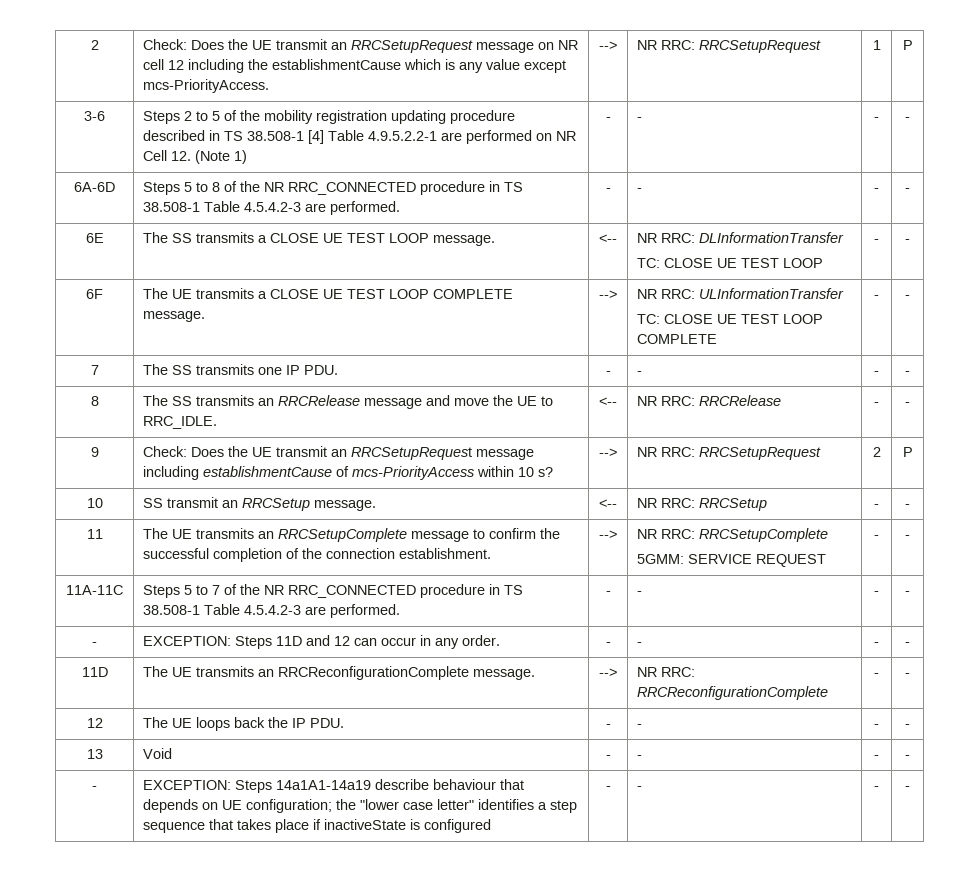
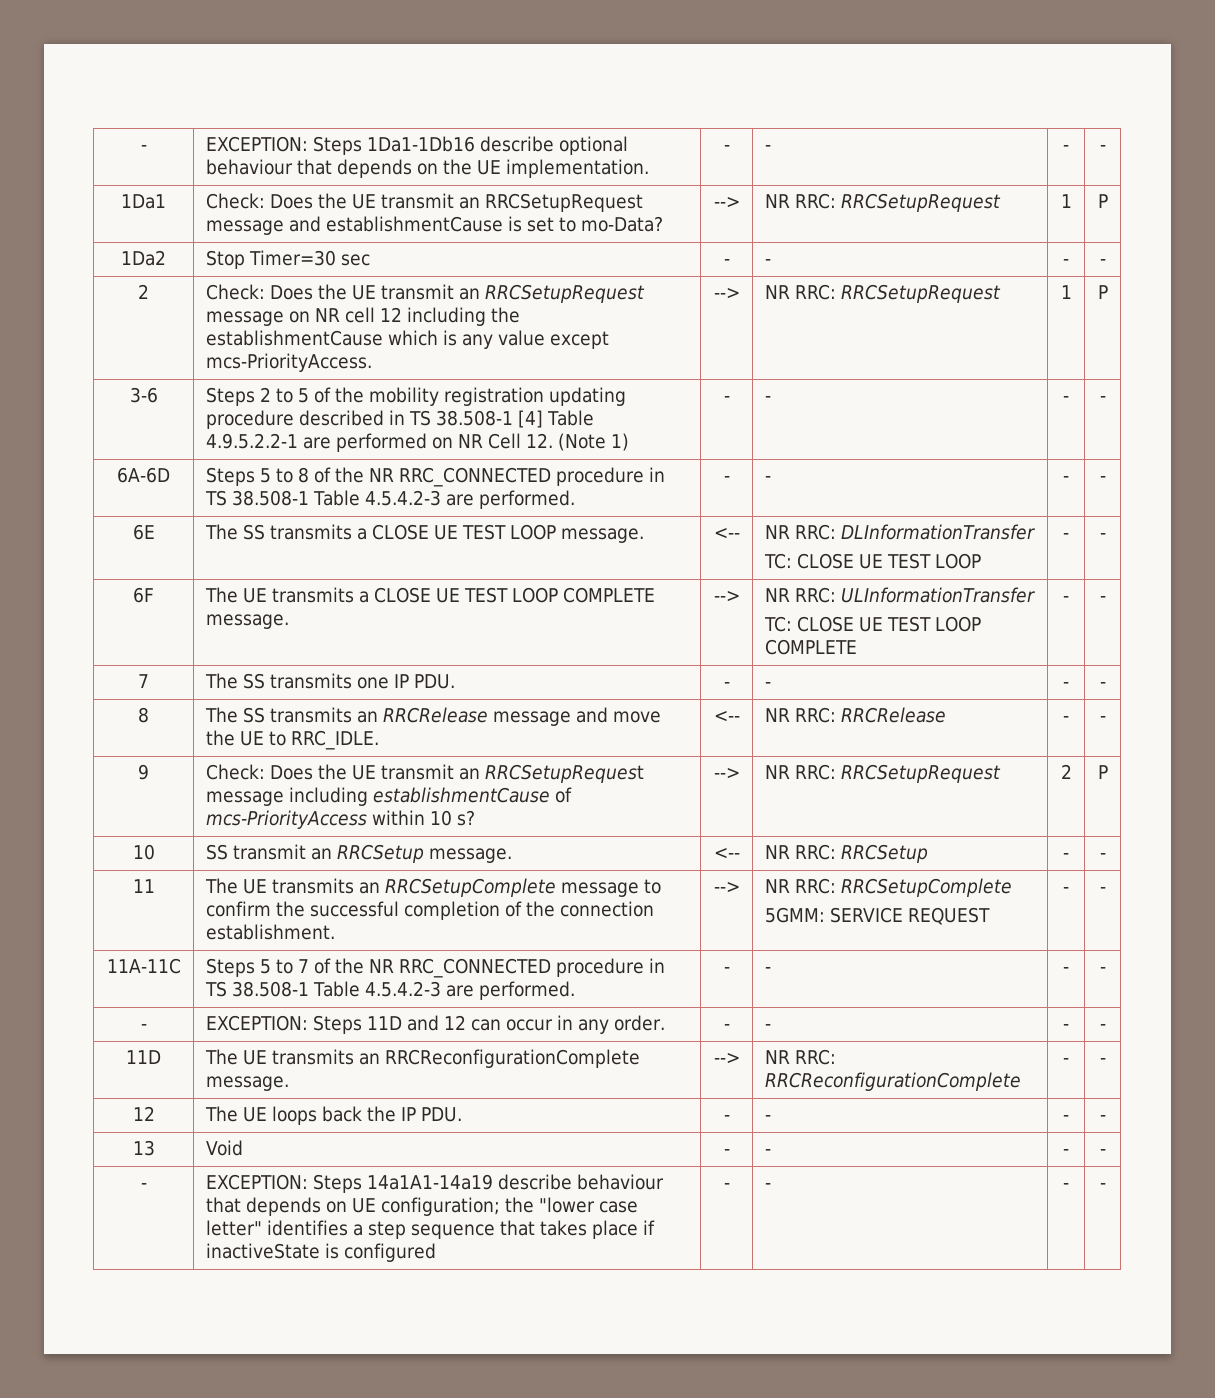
+ - | EXCEPTION: Steps 1Da1-1Db16 describe optional behaviour that depends on the UE implementation. | - | - | - | -
+ 1Da1 | Check: Does the UE transmit an RRCSetupRequest message and establishmentCause is set to mo-Data? | --> | NR RRC: RRCSetupRequest | 1 | P
+ 1Da2 | Stop Timer=30 sec | - | - | - | -

